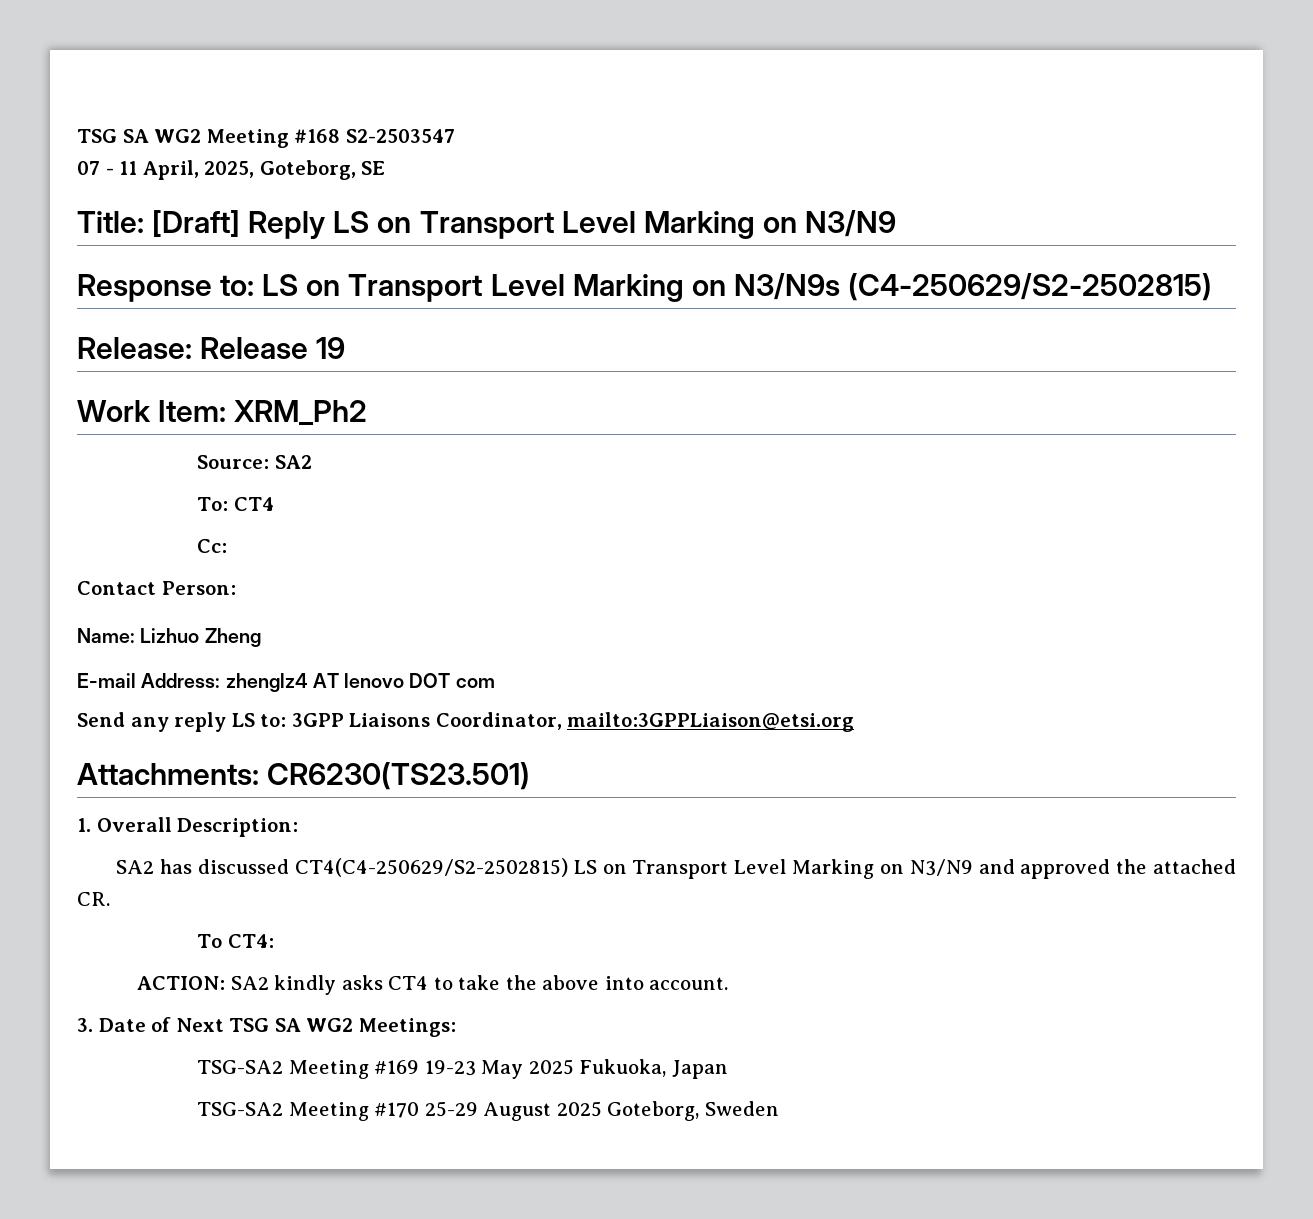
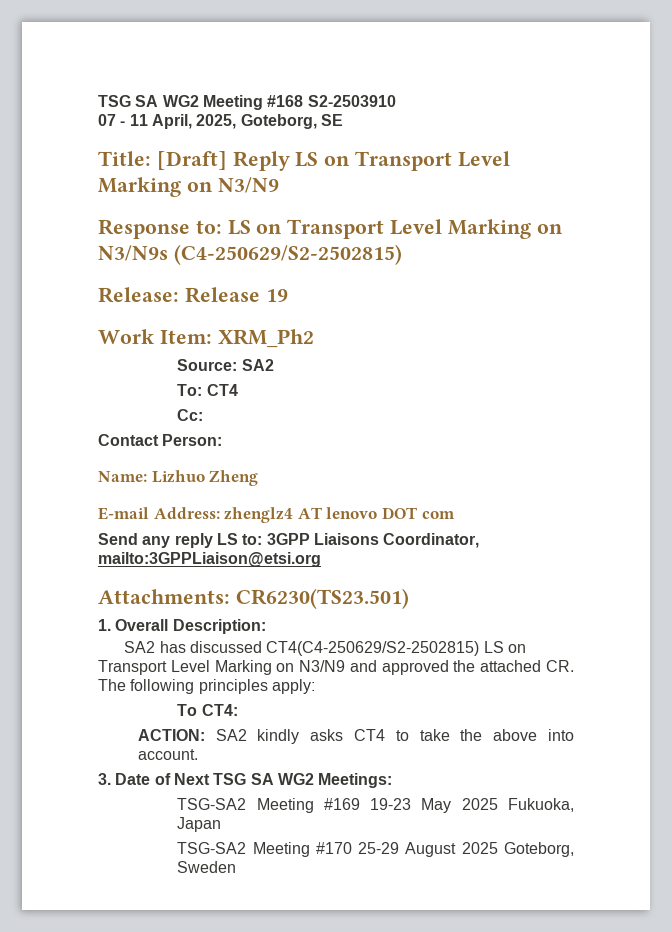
- TSG SA WG2 Meeting #168 S2-2503547
+ TSG SA WG2 Meeting #168 S2-2503910
- SA2 has discussed CT4(C4-250629/S2-2502815) LS on Transport Level Marking on N3/N9 and approved the attached CR.
+ SA2 has discussed CT4(C4-250629/S2-2502815) LS on Transport Level Marking on N3/N9 and approved the attached CR. The following principles apply:

